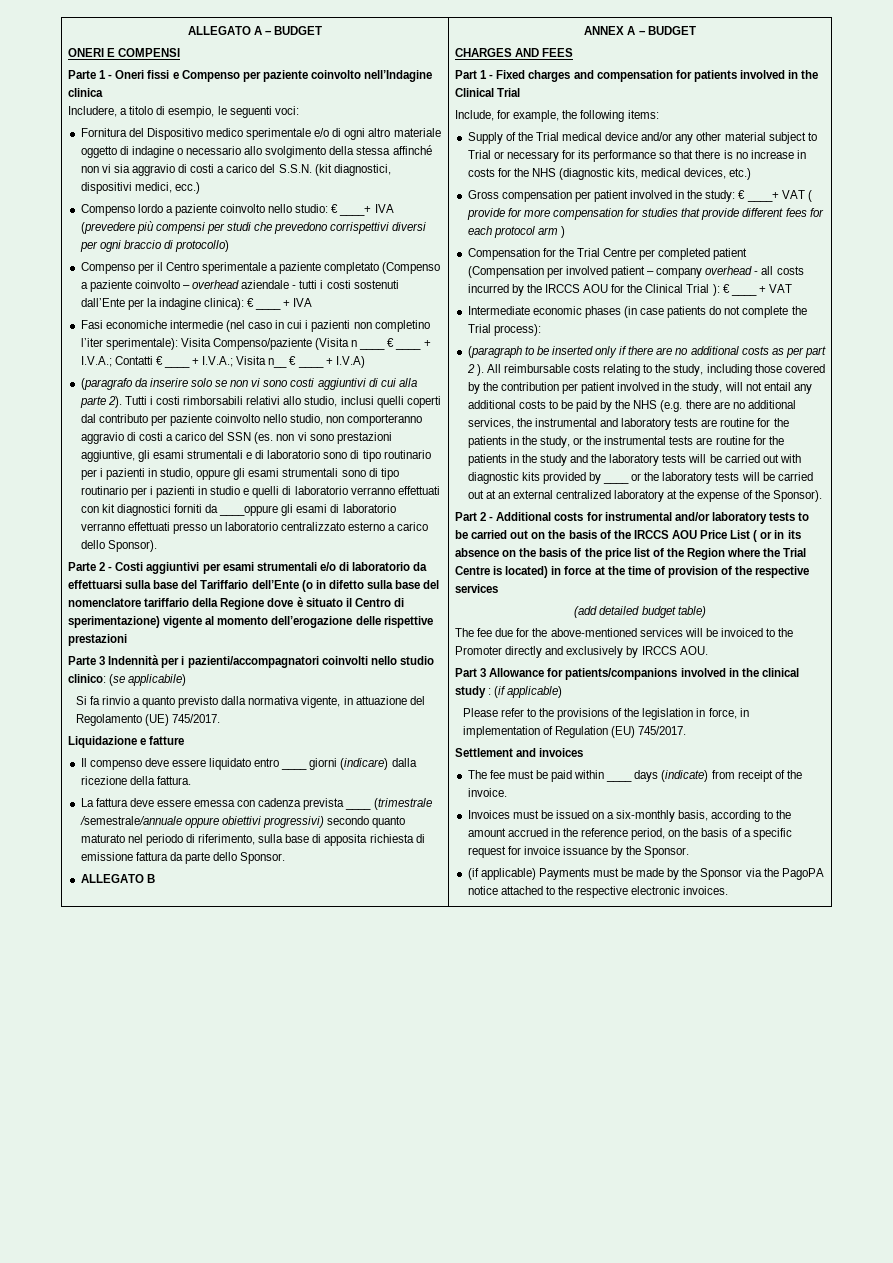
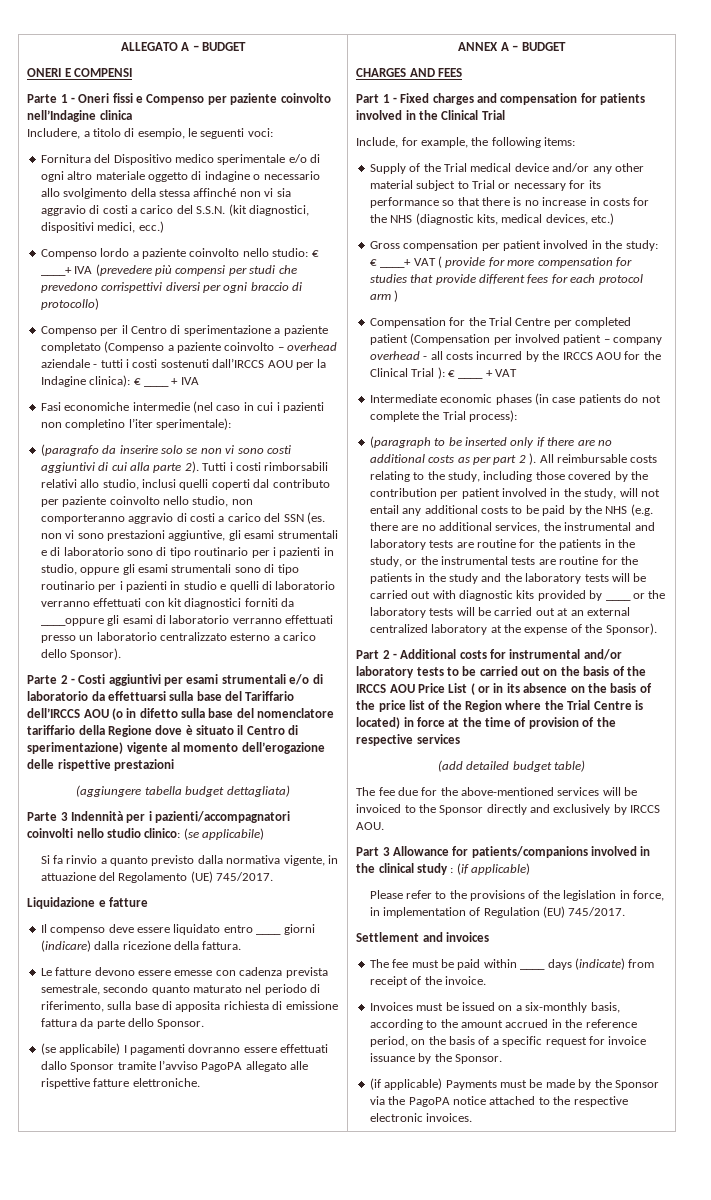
- Compenso per il Centro sperimentale a paziente completato (Compenso a paziente coinvolto – overhead aziendale - tutti i costi sostenuti dall’Ente per la indagine clinica): € ____ + IVA
+ Compenso per il Centro di sperimentazione a paziente completato (Compenso a paziente coinvolto – overhead aziendale - tutti i costi sostenuti dall’IRCCS AOU per la Indagine clinica): € ____ + IVA
- Fasi economiche intermedie (nel caso in cui i pazienti non completino l’iter sperimentale): Visita Compenso/paziente (Visita n ____ € ____ + I.V.A.; Contatti € ____ + I.V.A.; Visita n__ € ____ + I.V.A)
+ Fasi economiche intermedie (nel caso in cui i pazienti non completino l’iter sperimentale):
- Parte 2 - Costi aggiuntivi per esami strumentali e/o di laboratorio da effettuarsi sulla base del Tariffario dell’Ente (o in difetto sulla base del nomenclatore tariffario della Regione dove è situato il Centro di sperimentazione) vigente al momento dell’erogazione delle rispettive prestazioni
+ Parte 2 - Costi aggiuntivi per esami strumentali e/o di laboratorio da effettuarsi sulla base del Tariffario dell’IRCCS AOU (o in difetto sulla base del nomenclatore tariffario della Regione dove è situato il Centro di sperimentazione) vigente al momento dell’erogazione delle rispettive prestazioni
+ (aggiungere tabella budget dettagliata)
- La fattura deve essere emessa con cadenza prevista ____ (trimestrale /semestrale/annuale oppure obiettivi progressivi) secondo quanto maturato nel periodo di riferimento, sulla base di apposita richiesta di emissione fattura da parte dello Sponsor.
+ Le fatture devono essere emesse con cadenza prevista semestrale, secondo quanto maturato nel periodo di riferimento, sulla base di apposita richiesta di emissione fattura da parte dello Sponsor.
- ALLEGATO B
+ (se applicabile) I pagamenti dovranno essere effettuati dallo Sponsor tramite l’avviso PagoPA allegato alle rispettive fatture elettroniche.
- The fee due for the above-mentioned services will be invoiced to the Promoter directly and exclusively by IRCCS AOU.
+ The fee due for the above-mentioned services will be invoiced to the Sponsor directly and exclusively by IRCCS AOU.

